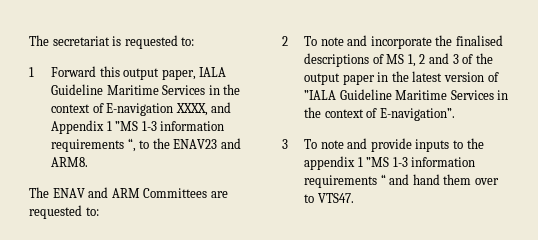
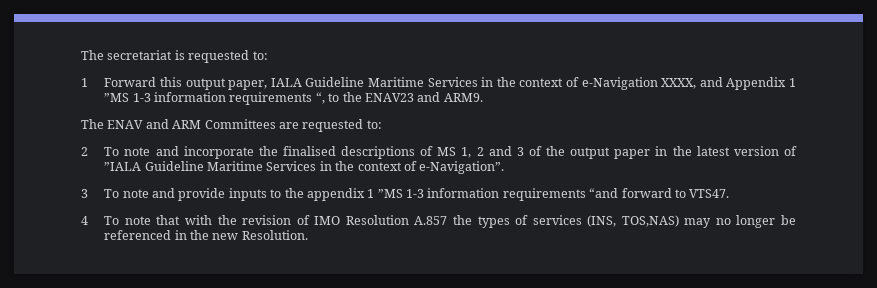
- 1 Forward this output paper, IALA Guideline Maritime Services in the context of E-navigation XXXX, and Appendix 1 ”MS 1-3 information requirements “, to the ENAV23 and ARM8.
+ 1 Forward this output paper, IALA Guideline Maritime Services in the context of e-Navigation XXXX, and Appendix 1 ”MS 1-3 information requirements “, to the ENAV23 and ARM9.
- 2 To note and incorporate the finalised descriptions of MS 1, 2 and 3 of the output paper in the latest version of ”IALA Guideline Maritime Services in the context of E-navigation”.
+ 2 To note and incorporate the finalised descriptions of MS 1, 2 and 3 of the output paper in the latest version of ”IALA Guideline Maritime Services in the context of e-Navigation”.
- 3 To note and provide inputs to the appendix 1 ”MS 1-3 information requirements “ and hand them over to VTS47.
+ 3 To note and provide inputs to the appendix 1 ”MS 1-3 information requirements “and forward to VTS47.
+ 4 To note that with the revision of IMO Resolution A.857 the types of services (INS, TOS,NAS) may no longer be referenced in the new Resolution.

